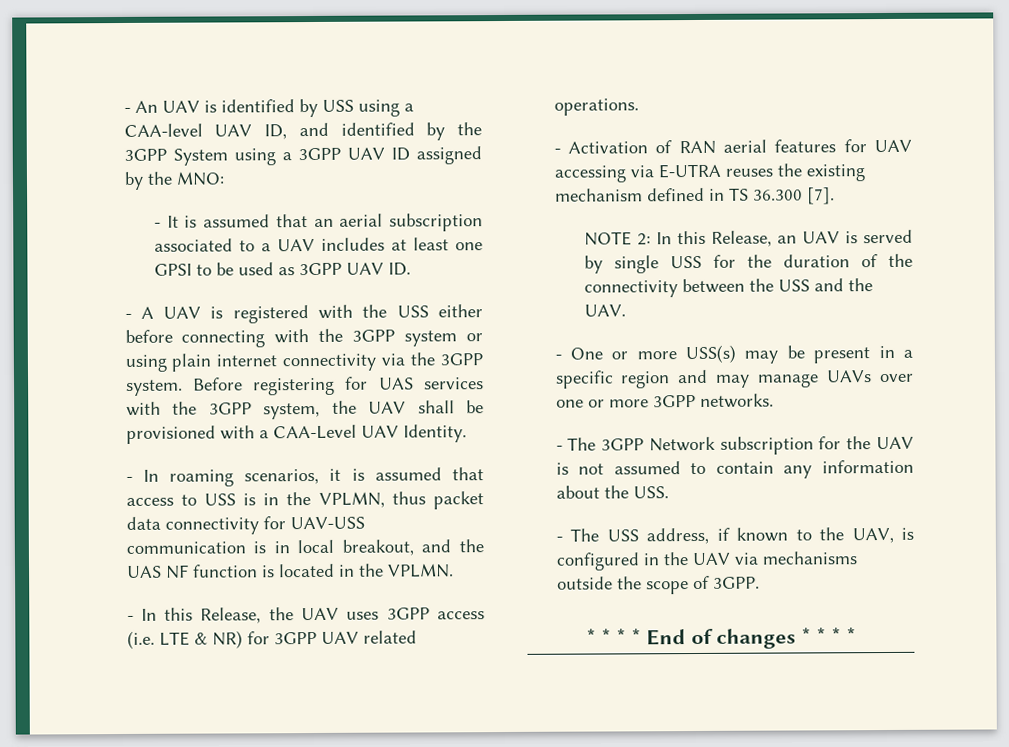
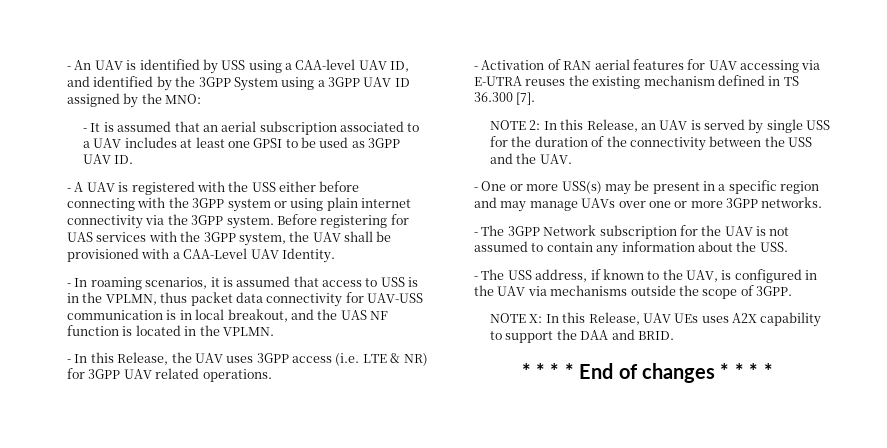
+ NOTE X: In this Release, UAV UEs uses A2X capability to support the DAA and BRID.

